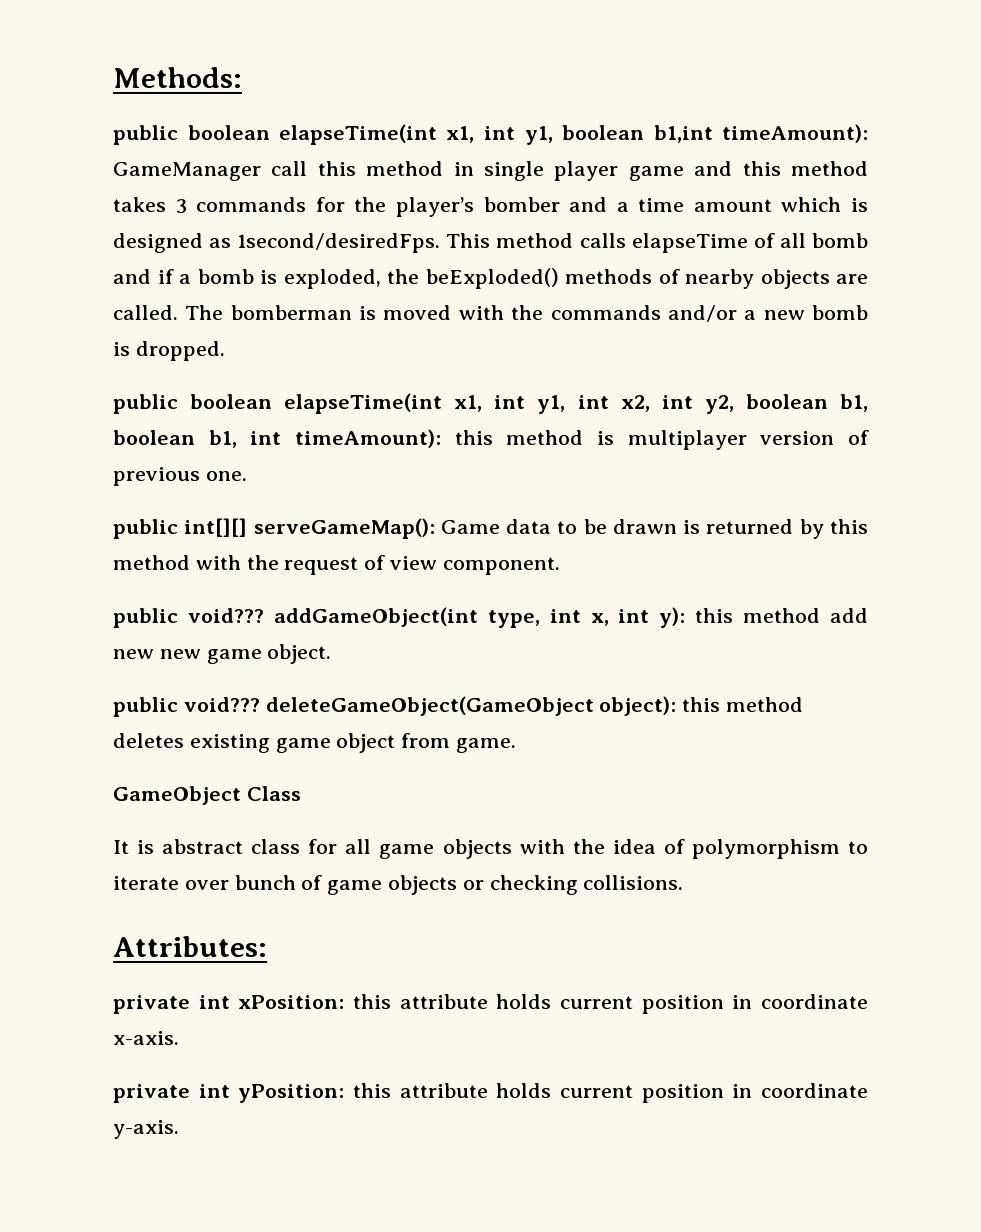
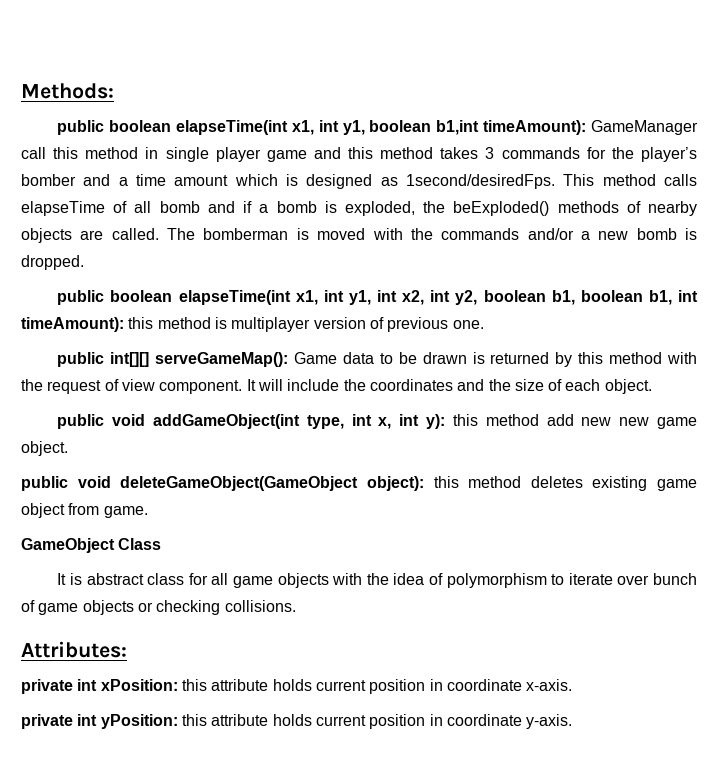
- public int[][] serveGameMap(): Game data to be drawn is returned by this method with the request of view component.
- public void??? addGameObject(int type, int x, int y): this method add new new game object.
+ public int[][] serveGameMap(): Game data to be drawn is returned by this method with the request of view component. It will include the coordinates and the size of each object.
+ public void addGameObject(int type, int x, int y): this method add new new game object.
- public void??? deleteGameObject(GameObject object): this method deletes existing game object from game.
+ public void deleteGameObject(GameObject object): this method deletes existing game object from game.

